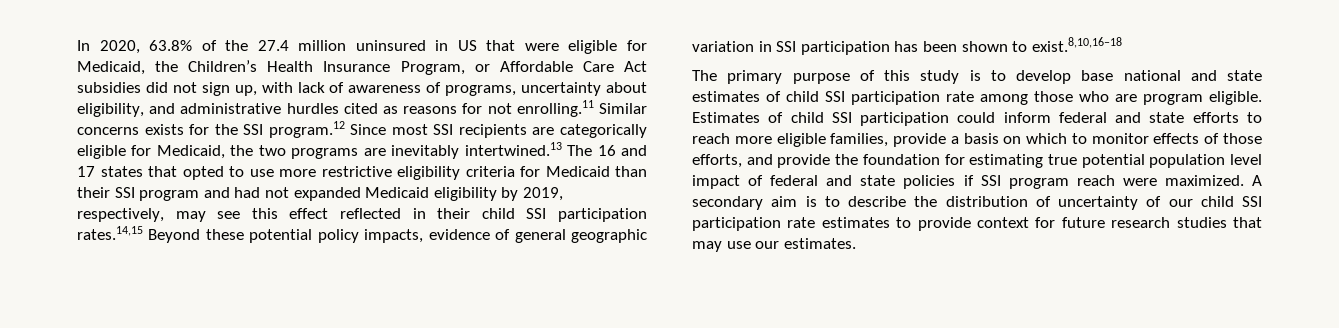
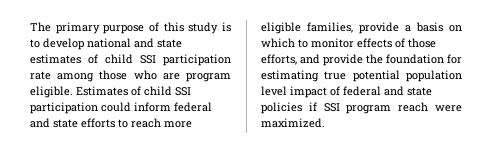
- In 2020, 63.8% of the 27.4 million uninsured in US that were eligible for Medicaid, the Children’s Health Insurance Program, or Affordable Care Act subsidies did not sign up, with lack of awareness of programs, uncertainty about eligibility, and administrative hurdles cited as reasons for not enrolling.11 Similar concerns exists for the SSI program.12 Since most SSI recipients are categorically eligible for Medicaid, the two programs are inevitably intertwined.13 The 16 and 17 states that opted to use more restrictive eligibility criteria for Medicaid than their SSI program and had not expanded Medicaid eligibility by 2019, respectively, may see this effect reflected in their child SSI participation rates.14,15 Beyond these potential policy impacts, evidence of general geographic variation in SSI participation has been shown to exist.8,10,16–18
- The primary purpose of this study is to develop base national and state estimates of child SSI participation rate among those who are program eligible.
+ The primary purpose of this study is to develop national and state estimates of child SSI participation rate among those who are program eligible.
- A secondary aim is to describe the distribution of uncertainty of our child SSI participation rate estimates to provide context for future research studies that may use our estimates.

